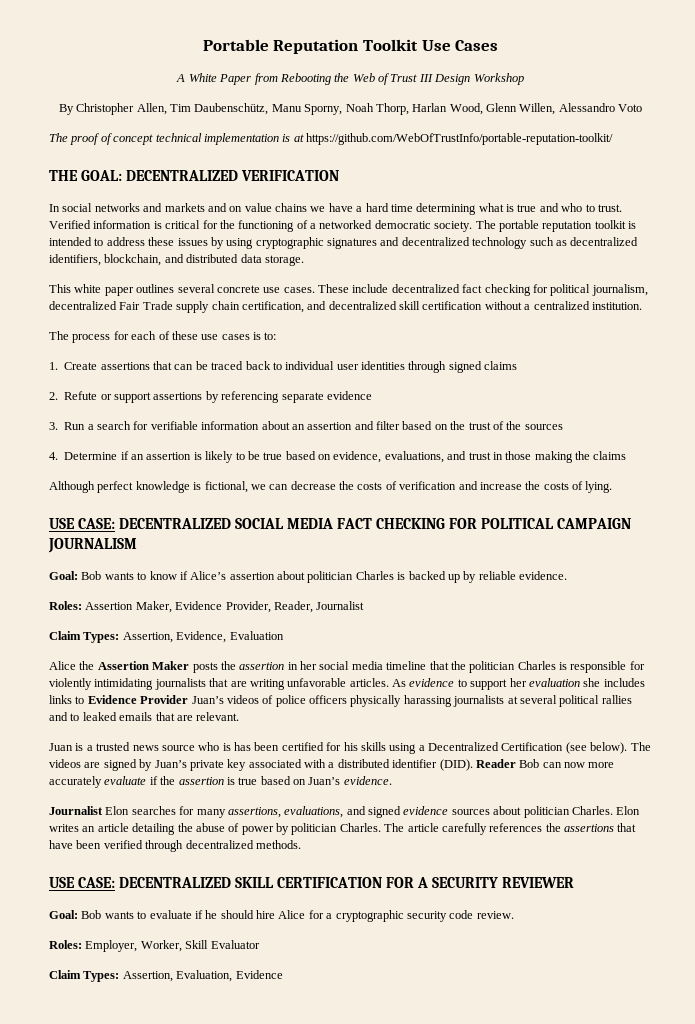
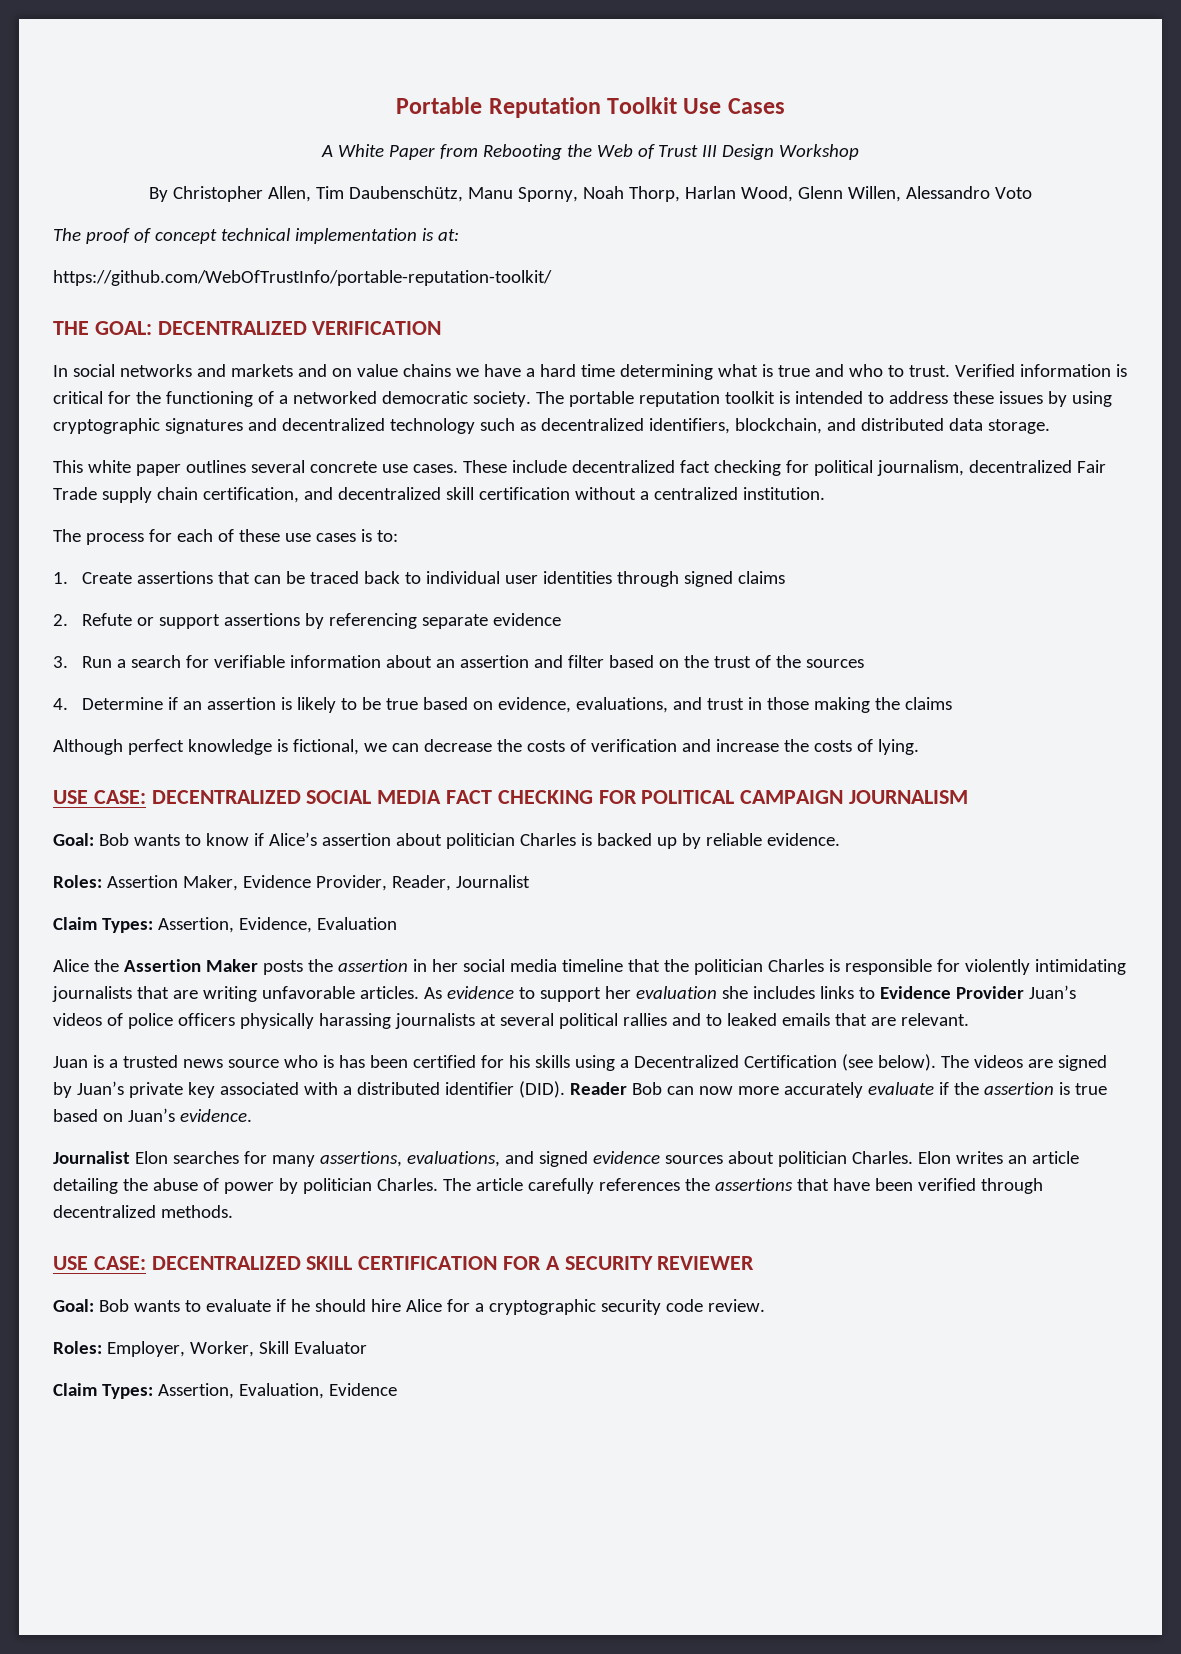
- The proof of concept technical implementation is at https://github.com/WebOfTrustInfo/portable-reputation-toolkit/
+ The proof of concept technical implementation is at:
+ https://github.com/WebOfTrustInfo/portable-reputation-toolkit/

